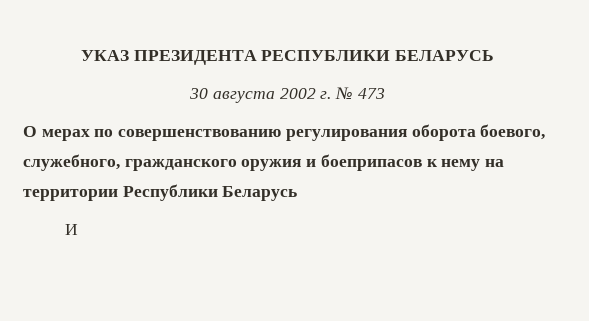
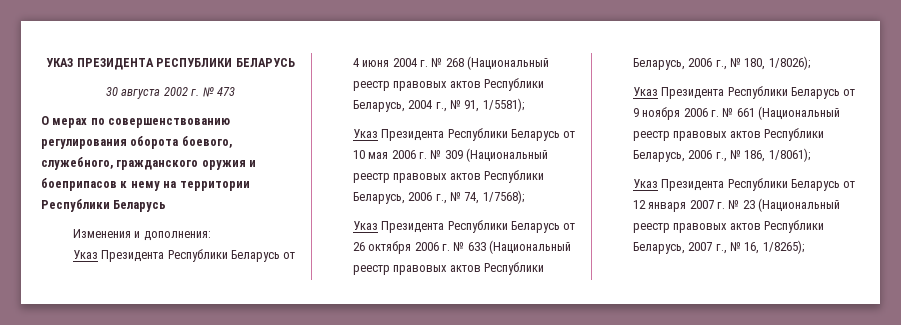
- И
+ Изменения и дополнения:
+ Указ Президента Республики Беларусь от 4 июня 2004 г. № 268 (Национальный реестр правовых актов Республики Беларусь, 2004 г., № 91, 1/5581);
+ Указ Президента Республики Беларусь от 10 мая 2006 г. № 309 (Национальный реестр правовых актов Республики Беларусь, 2006 г., № 74, 1/7568);
+ Указ Президента Республики Беларусь от 26 октября 2006 г. № 633 (Национальный реестр правовых актов Республики Беларусь, 2006 г., № 180, 1/8026);
+ Указ Президента Республики Беларусь от 9 ноября 2006 г. № 661 (Национальный реестр правовых актов Республики Беларусь, 2006 г., № 186, 1/8061);
+ Указ Президента Республики Беларусь от 12 января 2007 г. № 23 (Национальный реестр правовых актов Республики Беларусь, 2007 г., № 16, 1/8265);

